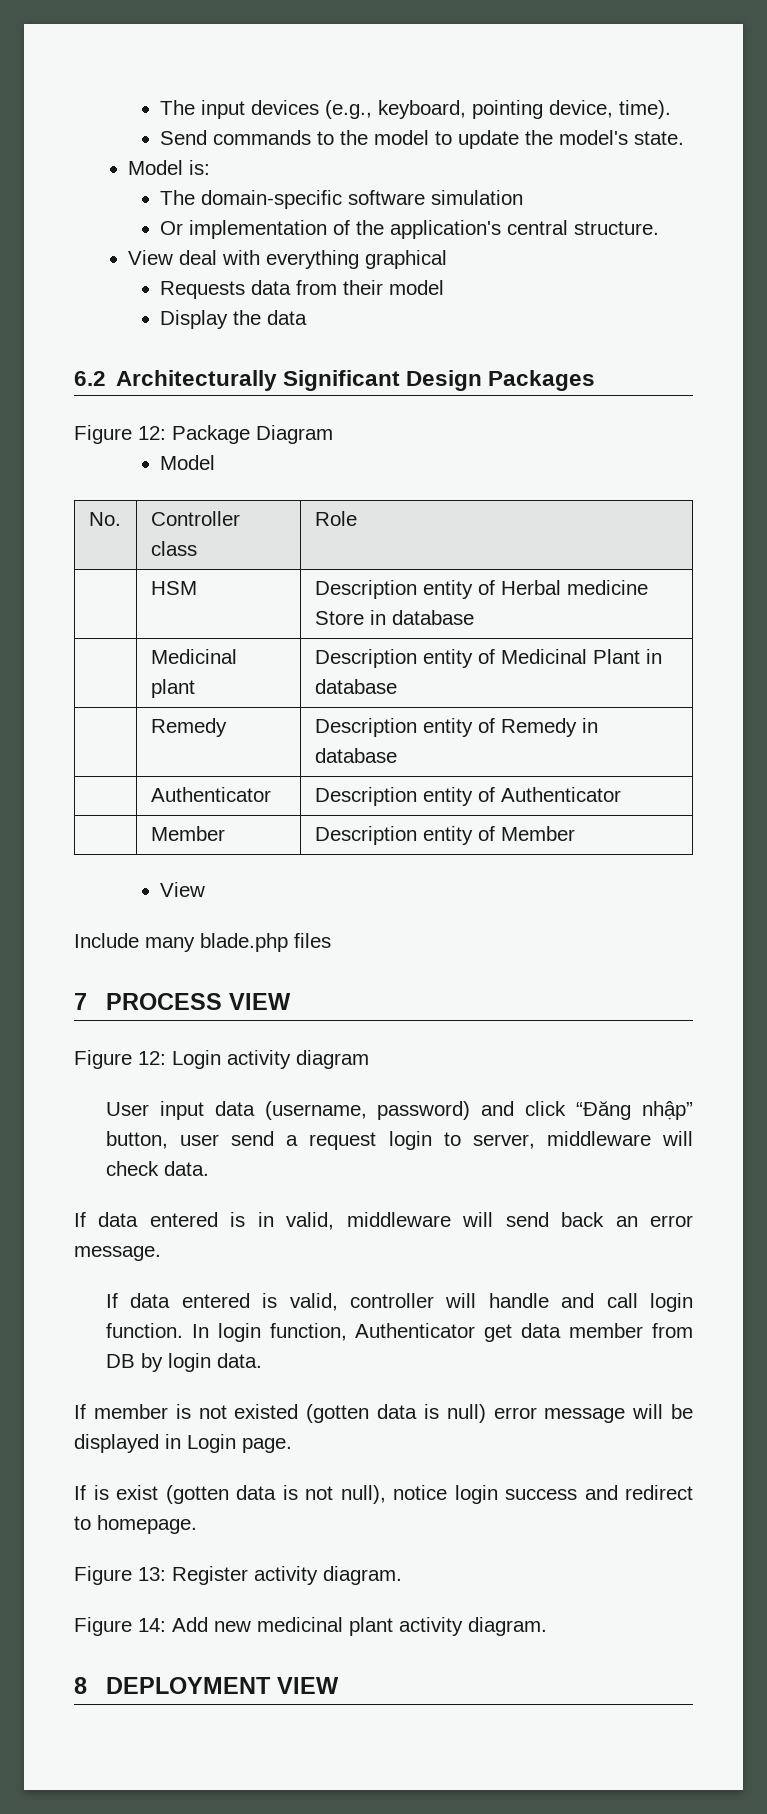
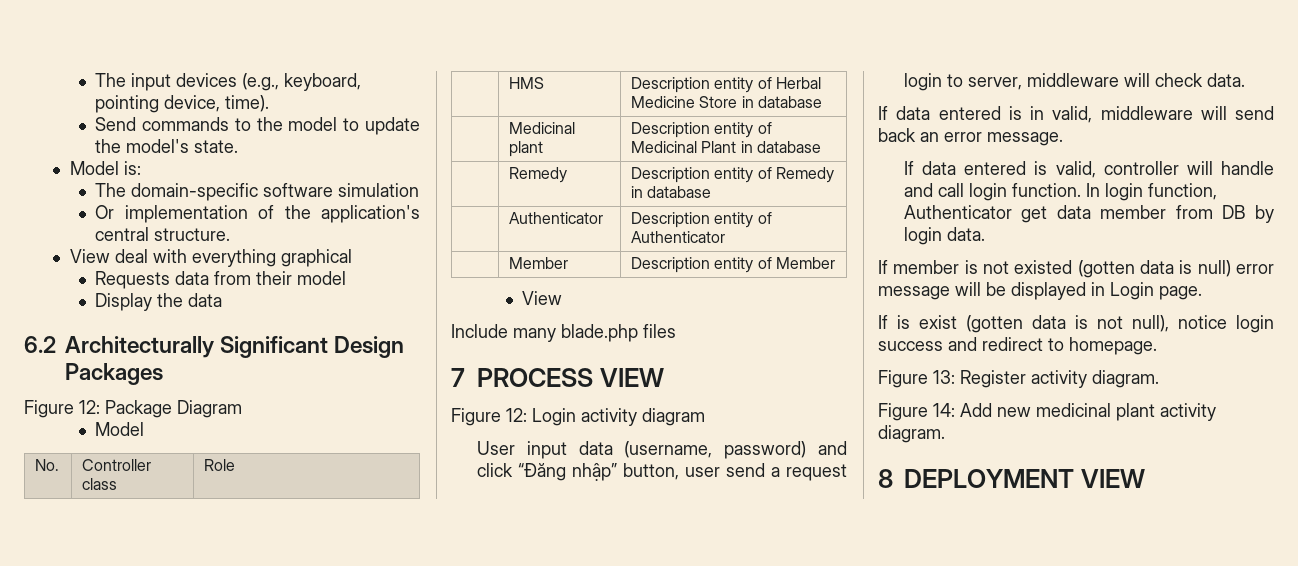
- | HSM | Description entity of Herbal medicine Store in database
+ | HMS | Description entity of Herbal Medicine Store in database

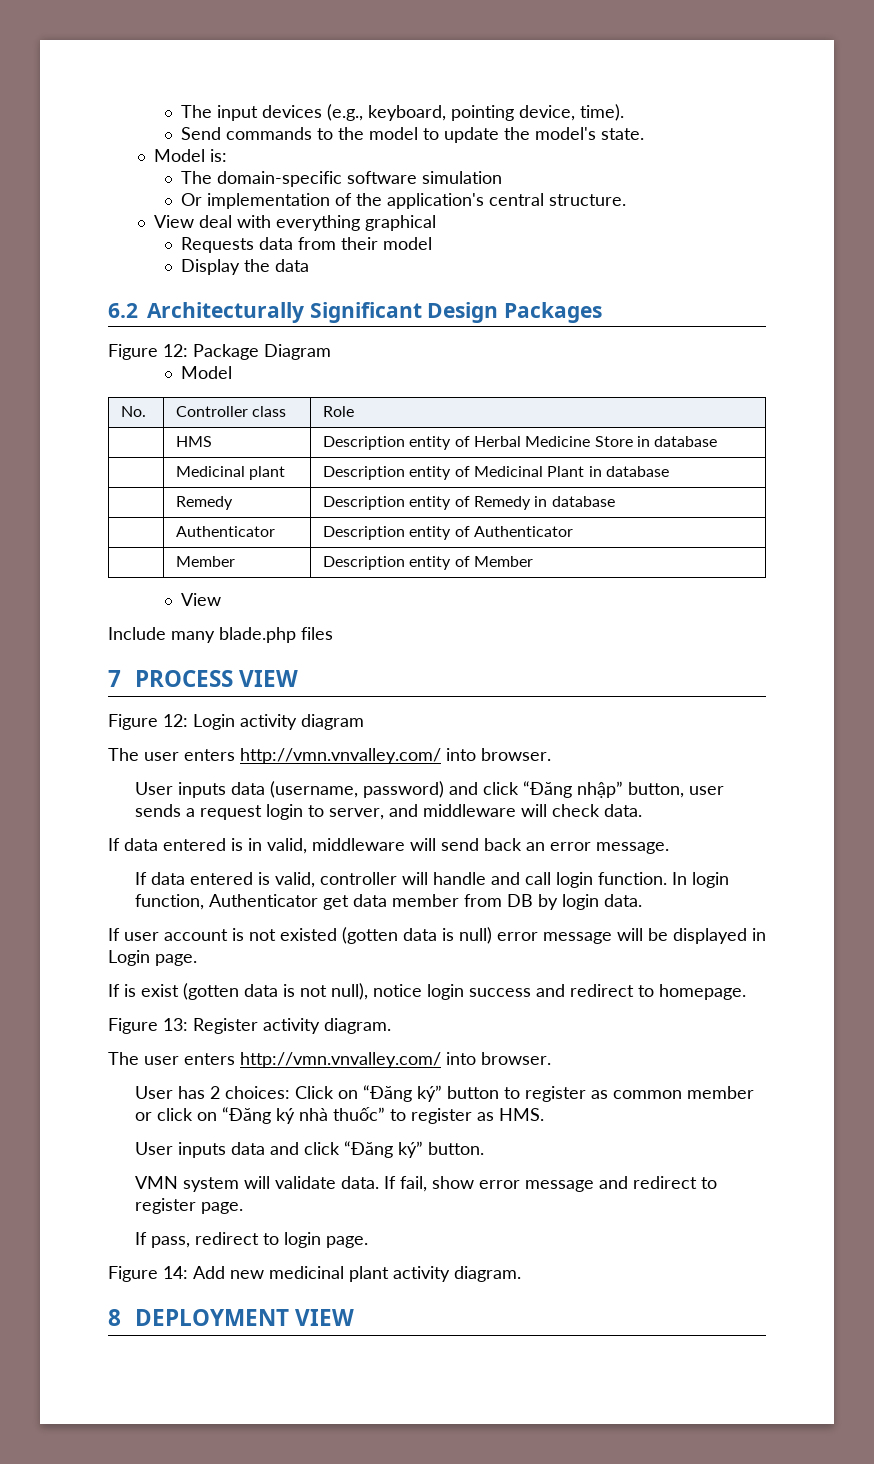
  Figure 12: Login activity diagram
- User input data (username, password) and click “Đăng nhập” button, user send a request login to server, middleware will check data.
+ The user enters http://vmn.vnvalley.com/ into browser.
+ User inputs data (username, password) and click “Đăng nhập” button, user sends a request login to server, and middleware will check data.
- If member is not existed (gotten data is null) error message will be displayed in Login page.
+ If user account is not existed (gotten data is null) error message will be displayed in Login page.
  Figure 13: Register activity diagram.
+ The user enters http://vmn.vnvalley.com/ into browser.
+ User has 2 choices: Click on “Đăng ký” button to register as common member or click on “Đăng ký nhà thuốc” to register as HMS.
+ User inputs data and click “Đăng ký” button.
+ VMN system will validate data. If fail, show error message and redirect to register page.
+ If pass, redirect to login page.

